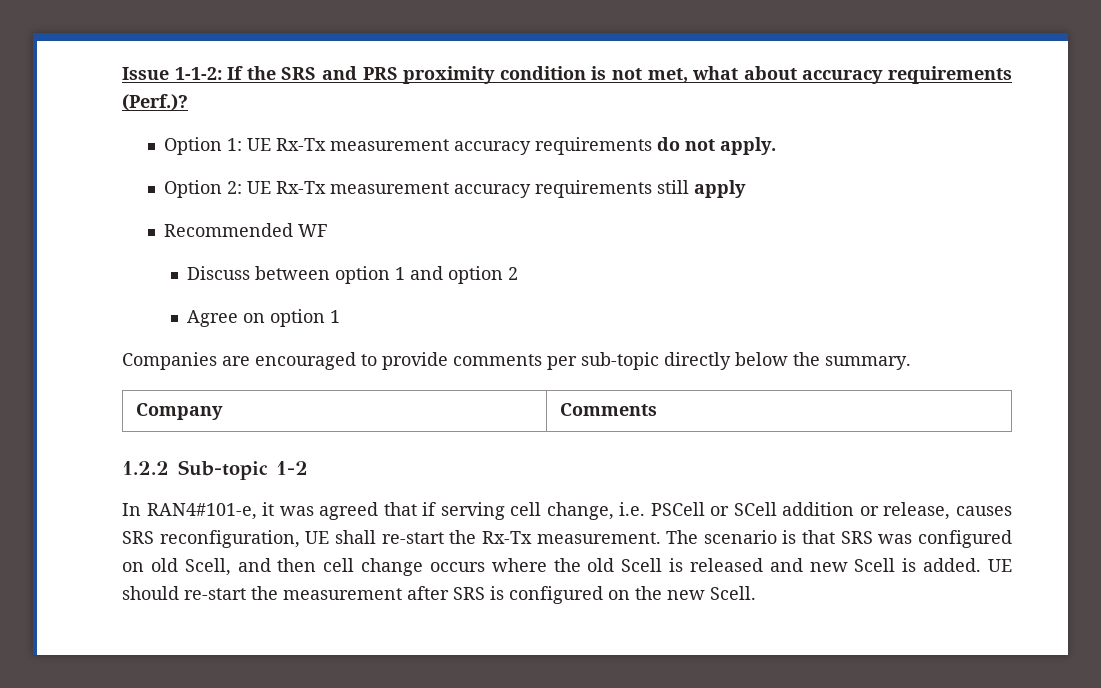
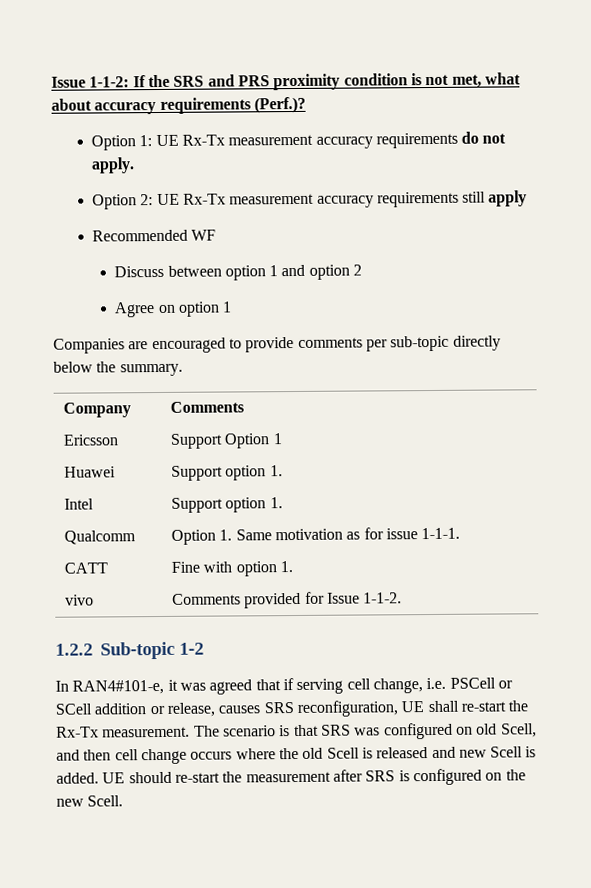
+ Ericsson | Support Option 1
+ Huawei | Support option 1.
+ Intel | Support option 1.
+ Qualcomm | Option 1. Same motivation as for issue 1-1-1.
+ CATT | Fine with option 1.
+ vivo | Comments provided for Issue 1-1-2.

